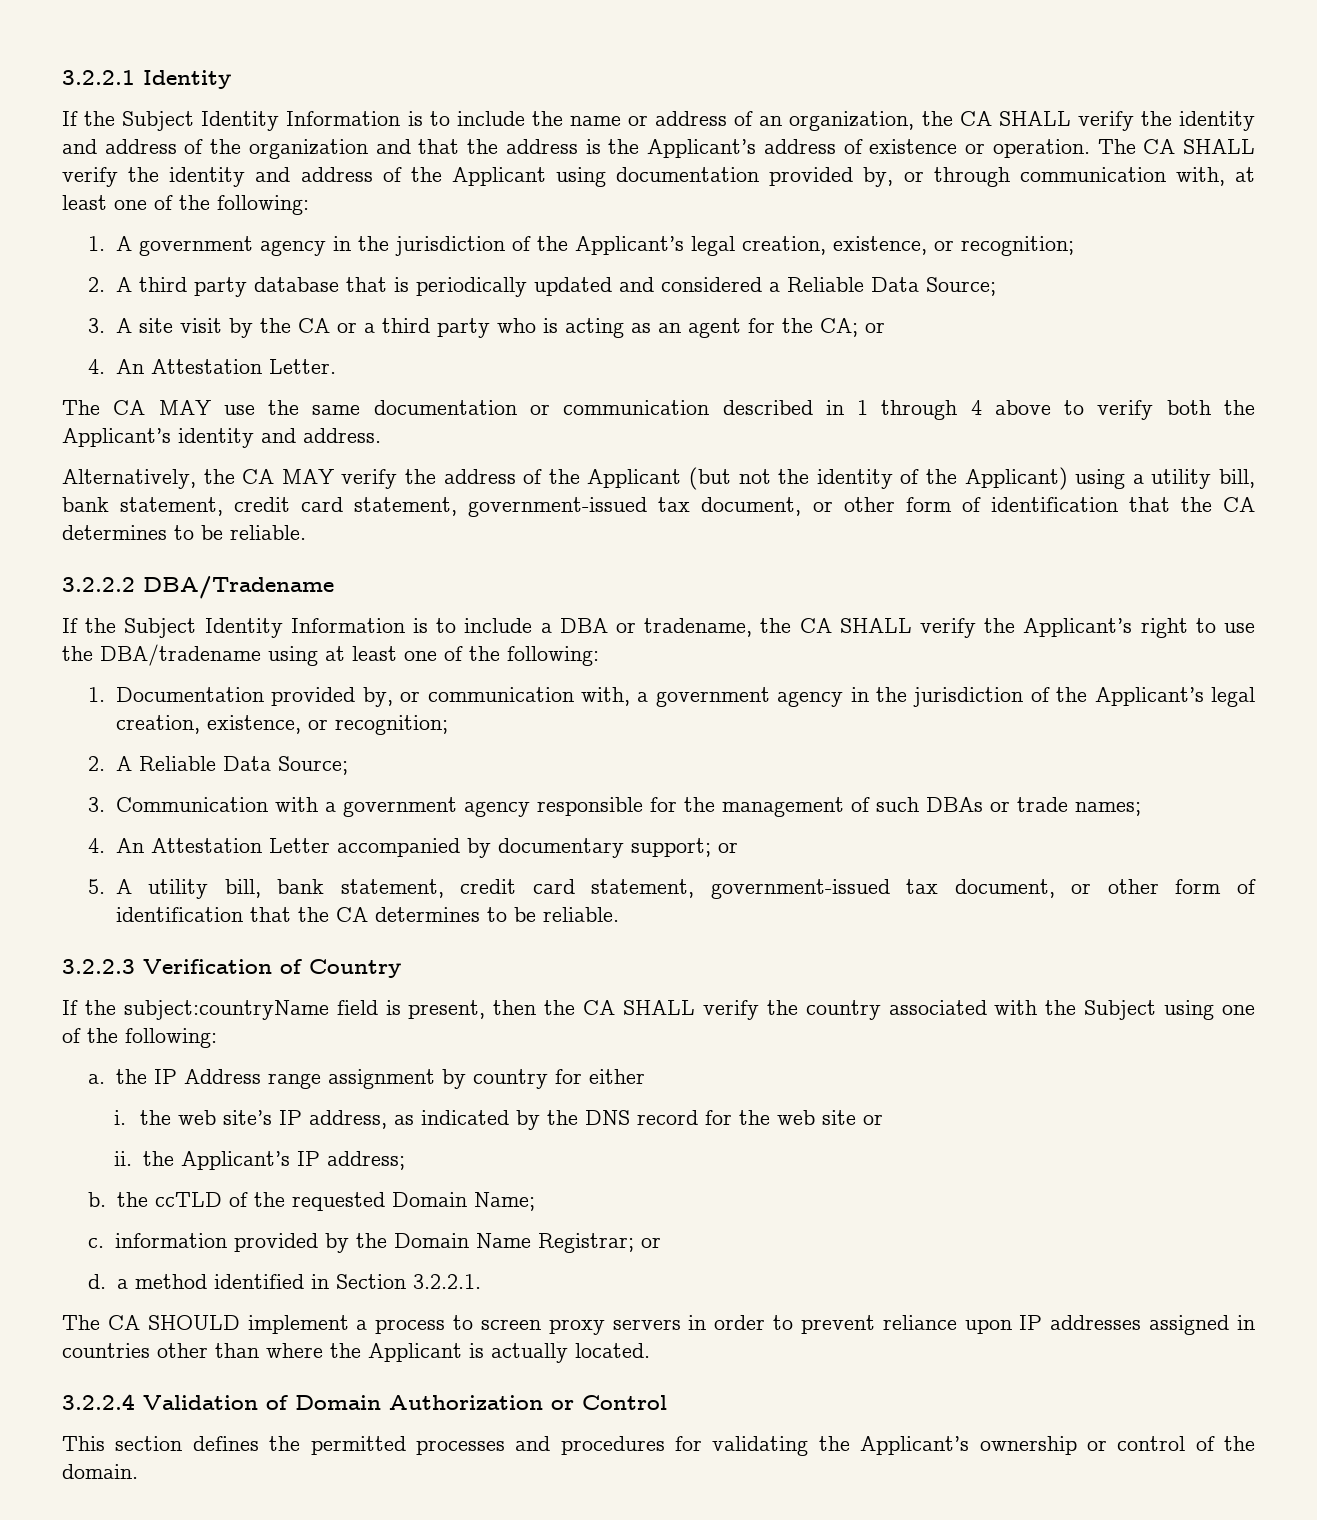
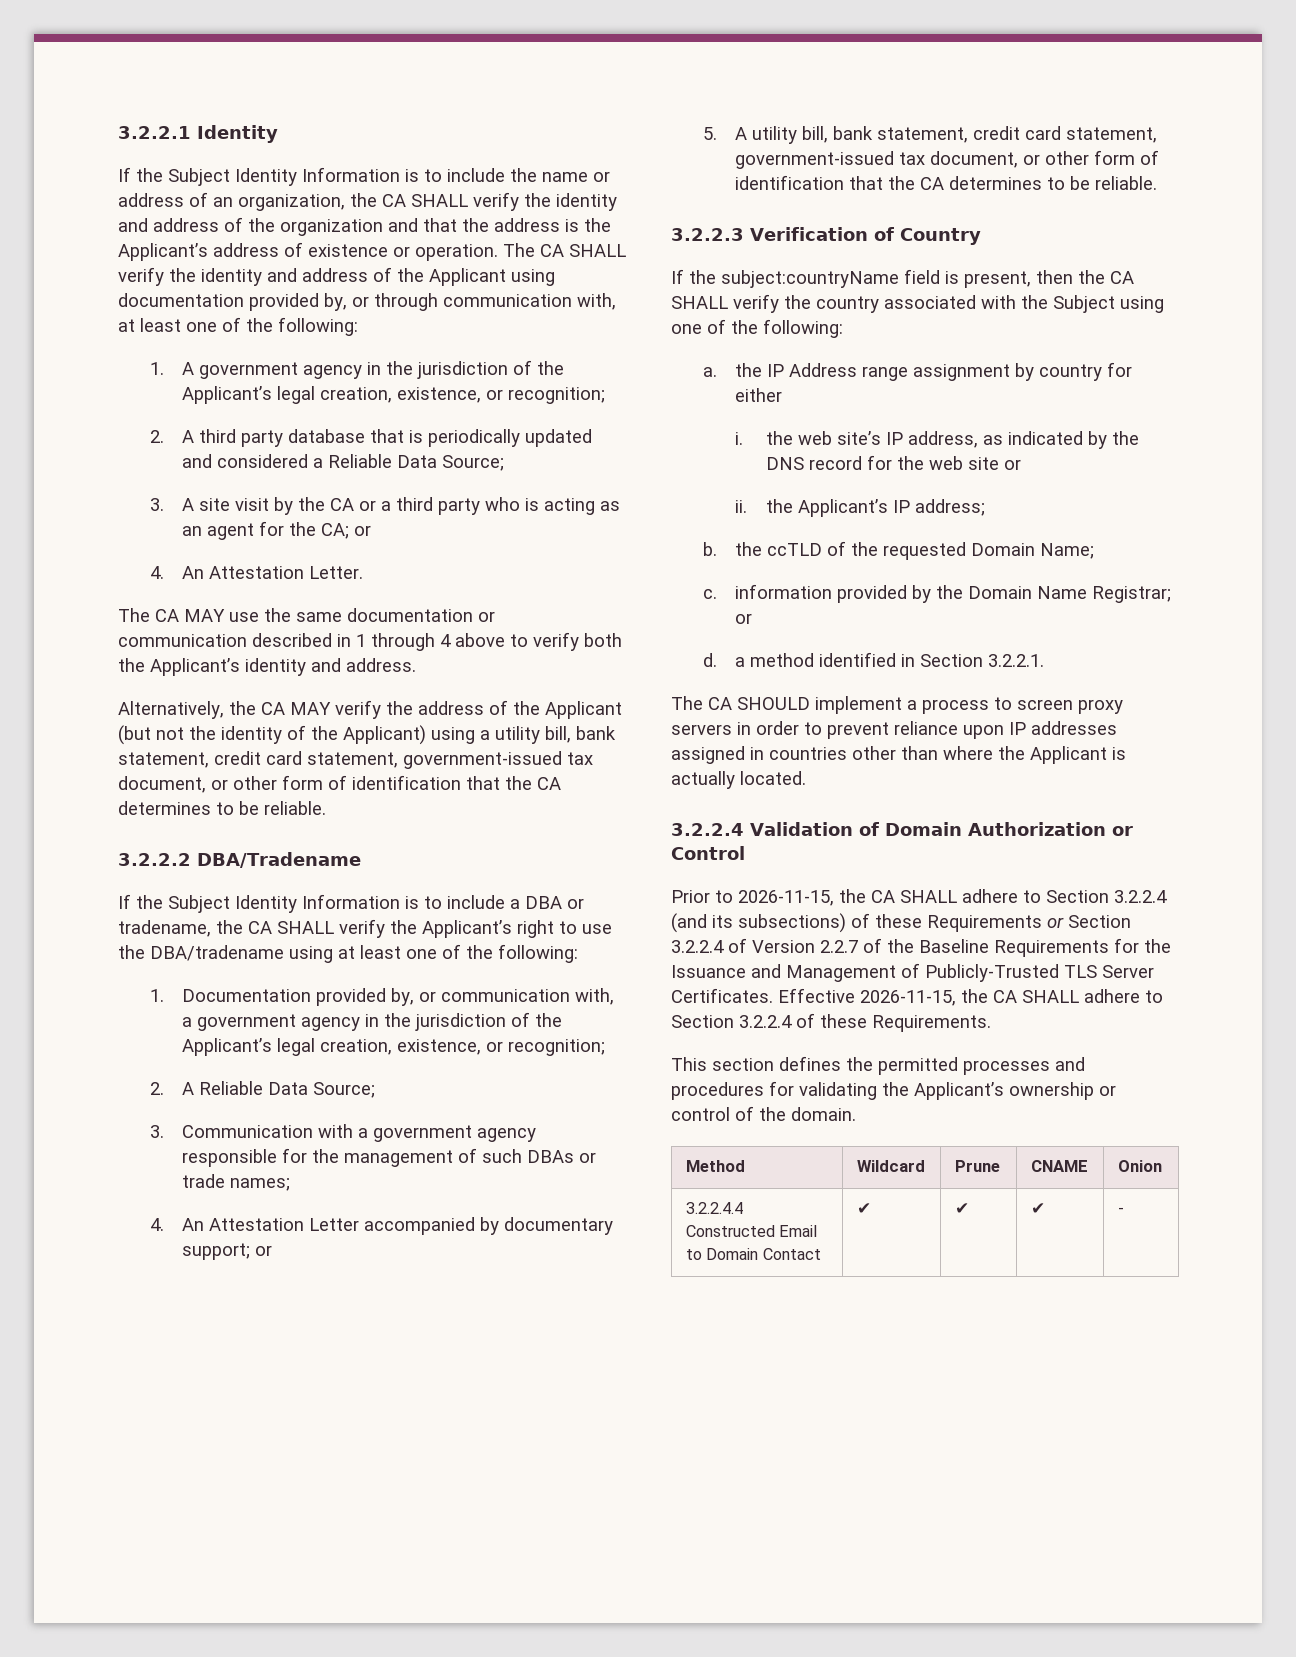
+ Prior to 2026-11-15, the CA SHALL adhere to Section 3.2.2.4 (and its subsections) of these Requirements or Section 3.2.2.4 of Version 2.2.7 of the Baseline Requirements for the Issuance and Management of Publicly-Trusted TLS Server Certificates. Effective 2026-11-15, the CA SHALL adhere to Section 3.2.2.4 of these Requirements.
+ Method | Wildcard | Prune | CNAME | Onion
+ 3.2.2.4.4 Constructed Email to Domain Contact | ✔ | ✔ | ✔ | -

